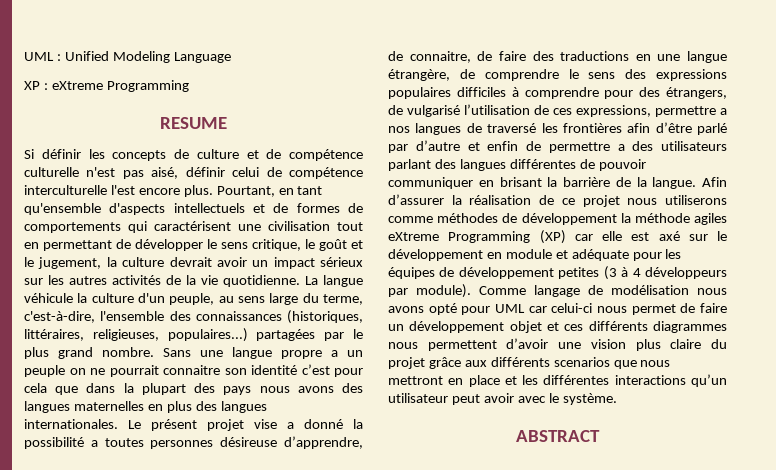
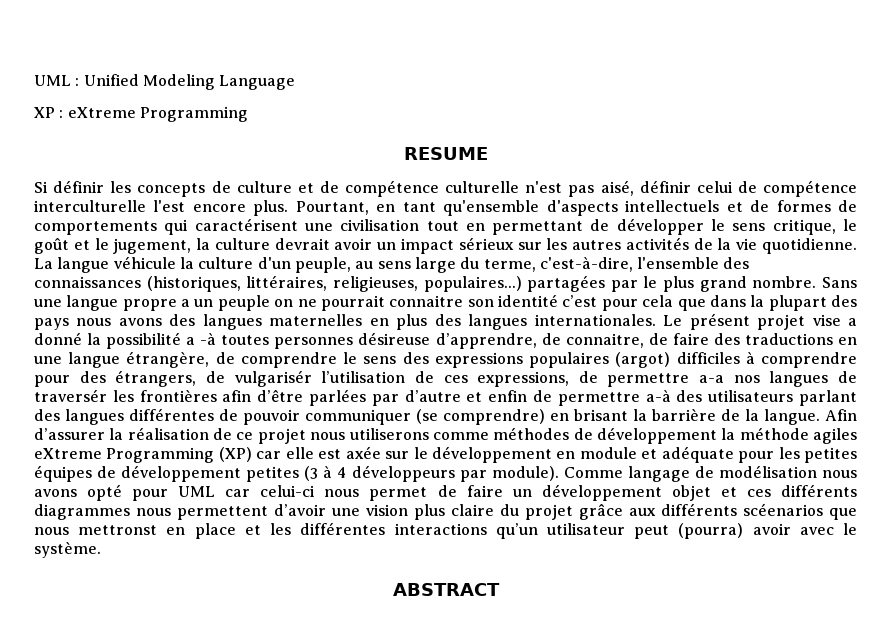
- Le présent projet vise a donné la possibilité a toutes personnes désireuse d’apprendre, de connaitre, de faire des traductions en une langue étrangère, de comprendre le sens des expressions populaires difficiles à comprendre pour des étrangers, de vulgarisé l’utilisation de ces expressions, permettre a nos langues de traversé les frontières afin d’être parlé par d’autre et enfin de permettre a des utilisateurs parlant des langues différentes de pouvoir communiquer en brisant la barrière de la langue.
+ Le présent projet vise a donné la possibilité a -à toutes personnes désireuse d’apprendre, de connaitre, de faire des traductions en une langue étrangère, de comprendre le sens des expressions populaires (argot) difficiles à comprendre pour des étrangers, de vulgarisér l’utilisation de ces expressions, de permettre a-a nos langues de traversér les frontières afin d’être parlées par d’autre et enfin de permettre a-à des utilisateurs parlant des langues différentes de pouvoir communiquer (se comprendre) en brisant la barrière de la langue.
- Afin d’assurer la réalisation de ce projet nous utiliserons comme méthodes de développement la méthode agiles eXtreme Programming (XP) car elle est axé sur le développement en module et adéquate pour les équipes de développement petites (3 à 4 développeurs par module).
+ Afin d’assurer la réalisation de ce projet nous utiliserons comme méthodes de développement la méthode agiles eXtreme Programming (XP) car elle est axée sur le développement en module et adéquate pour les petites équipes de développement petites (3 à 4 développeurs par module).
- Comme langage de modélisation nous avons opté pour UML car celui-ci nous permet de faire un développement objet et ces différents diagrammes nous permettent d’avoir une vision plus claire du projet grâce aux différents scenarios que nous mettront en place et les différentes interactions qu’un utilisateur peut avoir avec le système.
+ Comme langage de modélisation nous avons opté pour UML car celui-ci nous permet de faire un développement objet et ces différents diagrammes nous permettent d’avoir une vision plus claire du projet grâce aux différents scéenarios que nous mettronst en place et les différentes interactions qu’un utilisateur peut (pourra) avoir avec le système.

